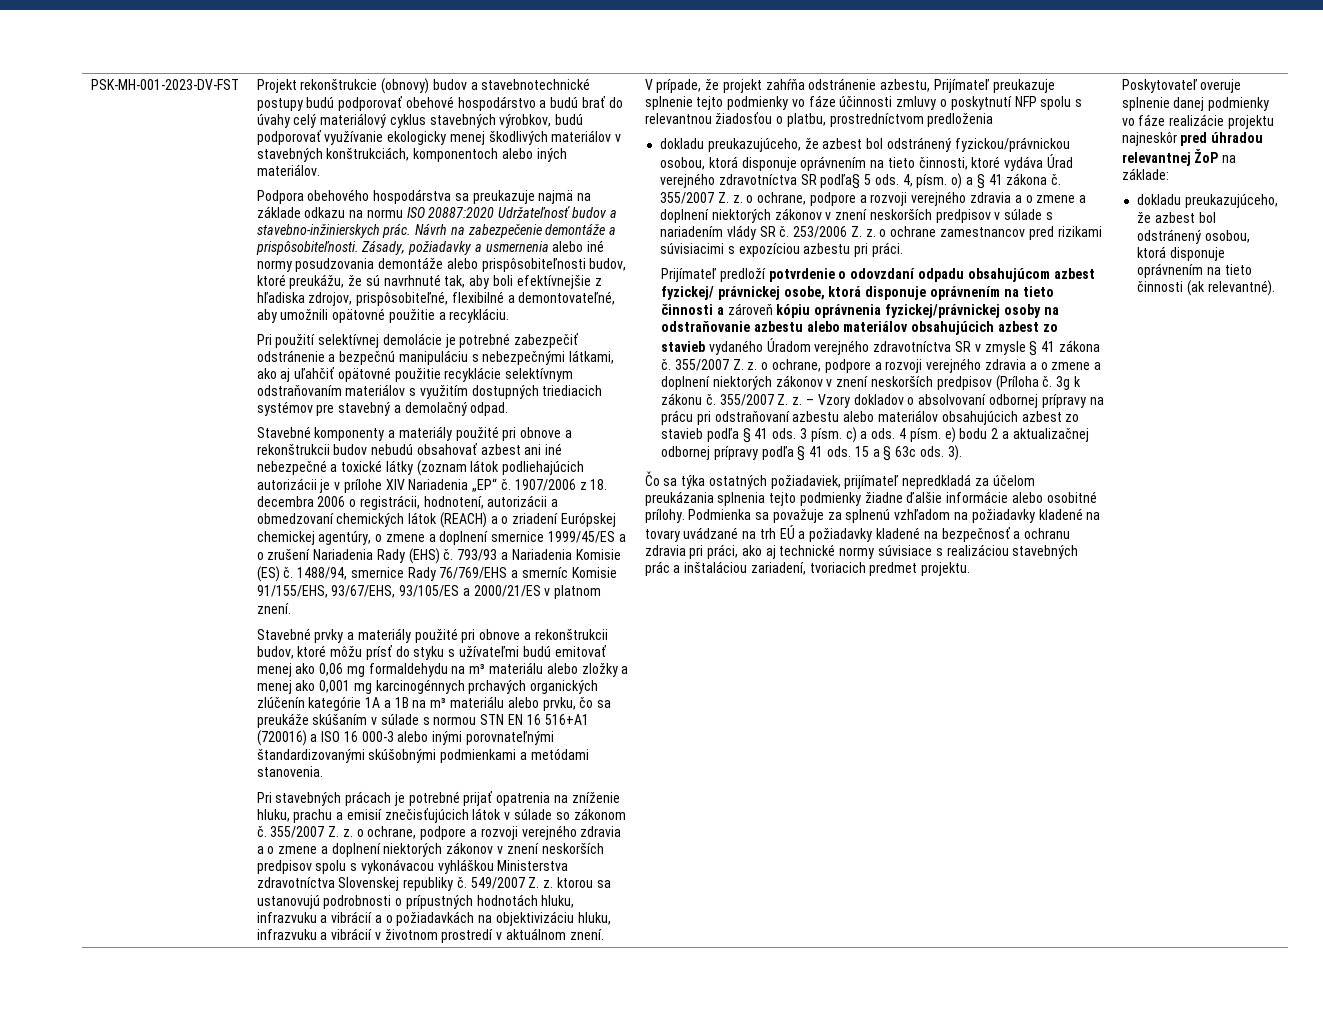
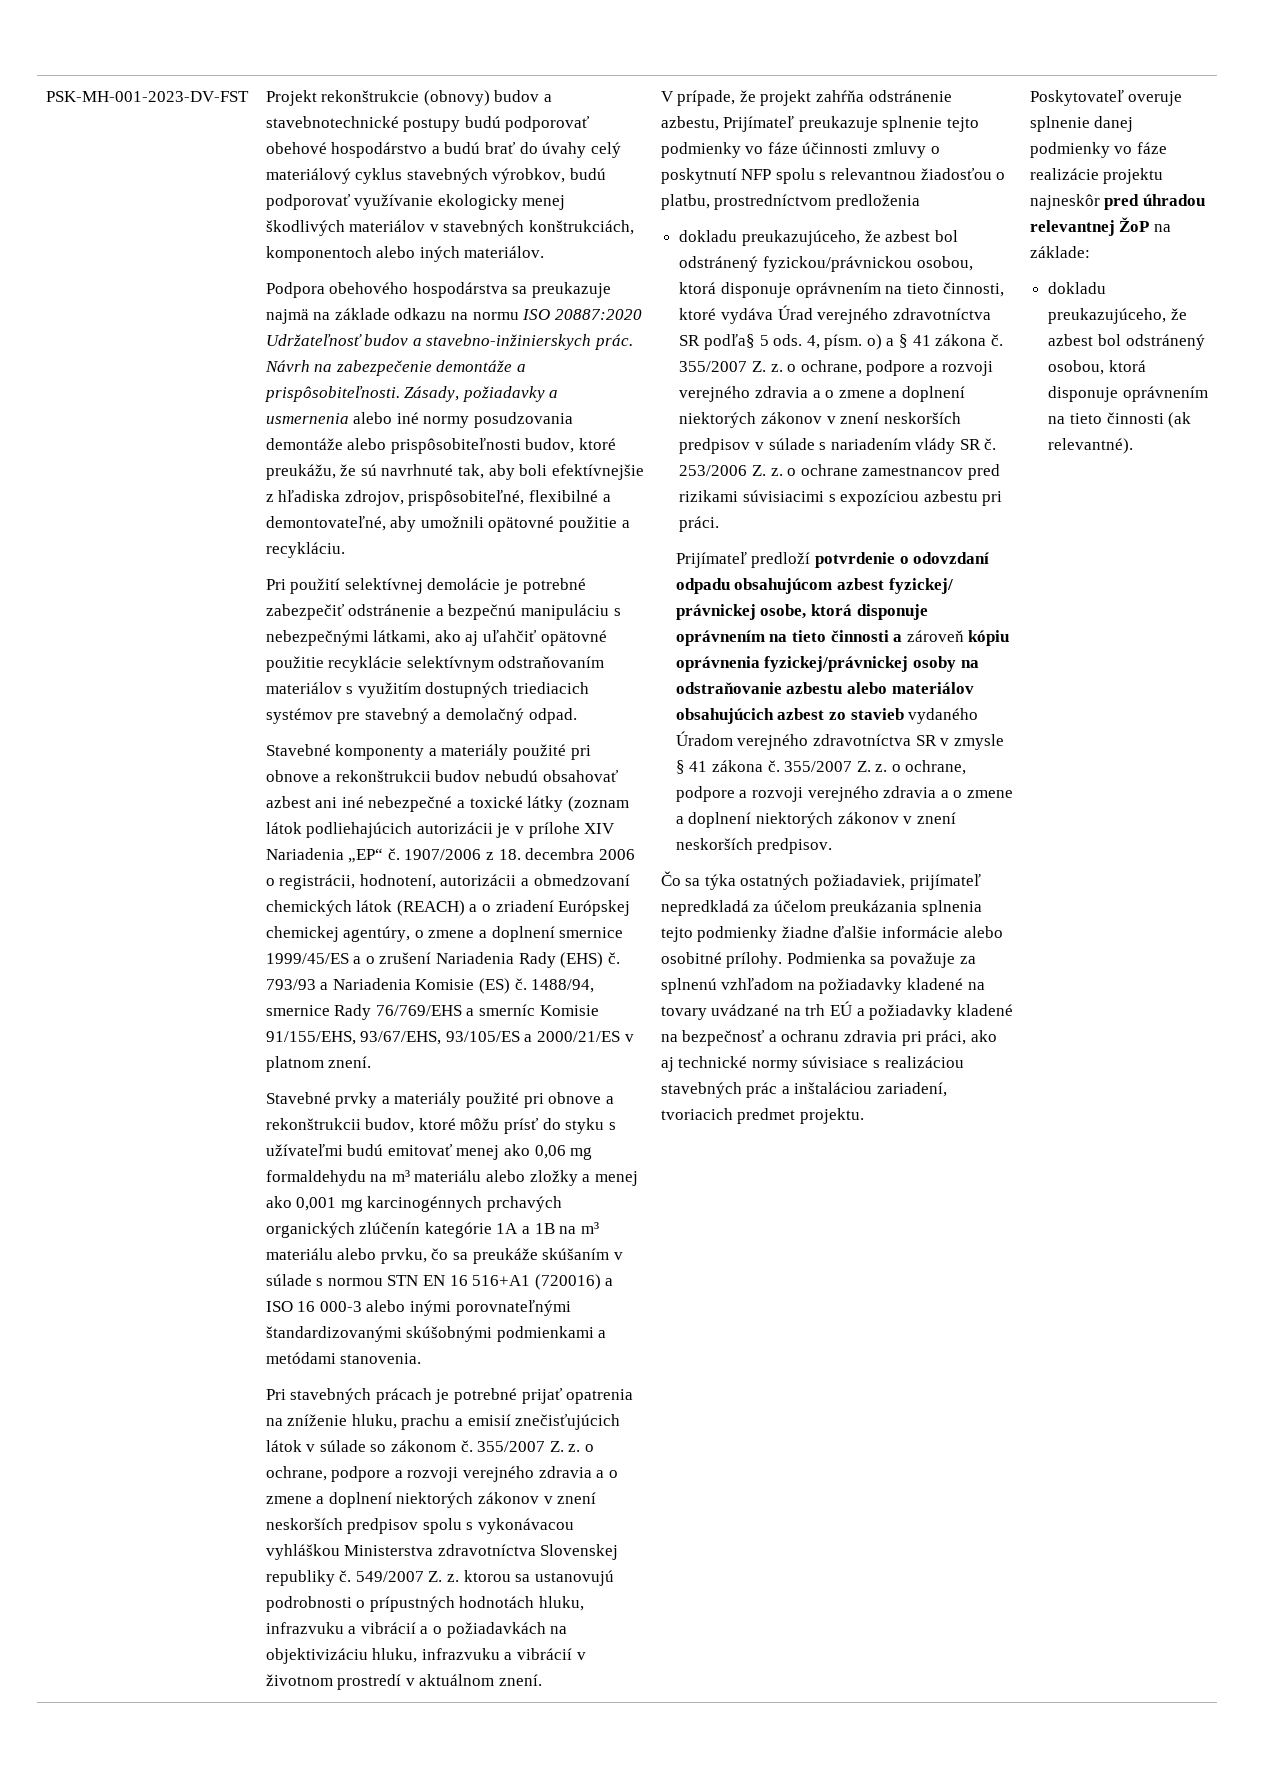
- 355/2007 Z. z. o ochrane, podpore a rozvoji verejného zdravia a o zmene a doplnení niektorých zákonov v znení neskorších predpisov (Príloha č. 3g k zákonu č. 355/2007 Z. z. – Vzory dokladov o absolvovaní odbornej prípravy na prácu pri odstraňovaní azbestu alebo materiálov obsahujúcich azbest zo stavieb podľa § 41 ods. 3 písm. c) a ods. 4 písm. e) bodu 2 a aktualizačnej odbornej prípravy podľa § 41 ods. 15 a § 63c ods. 3).
+ 355/2007 Z. z. o ochrane, podpore a rozvoji verejného zdravia a o zmene a doplnení niektorých zákonov v znení neskorších predpisov.

